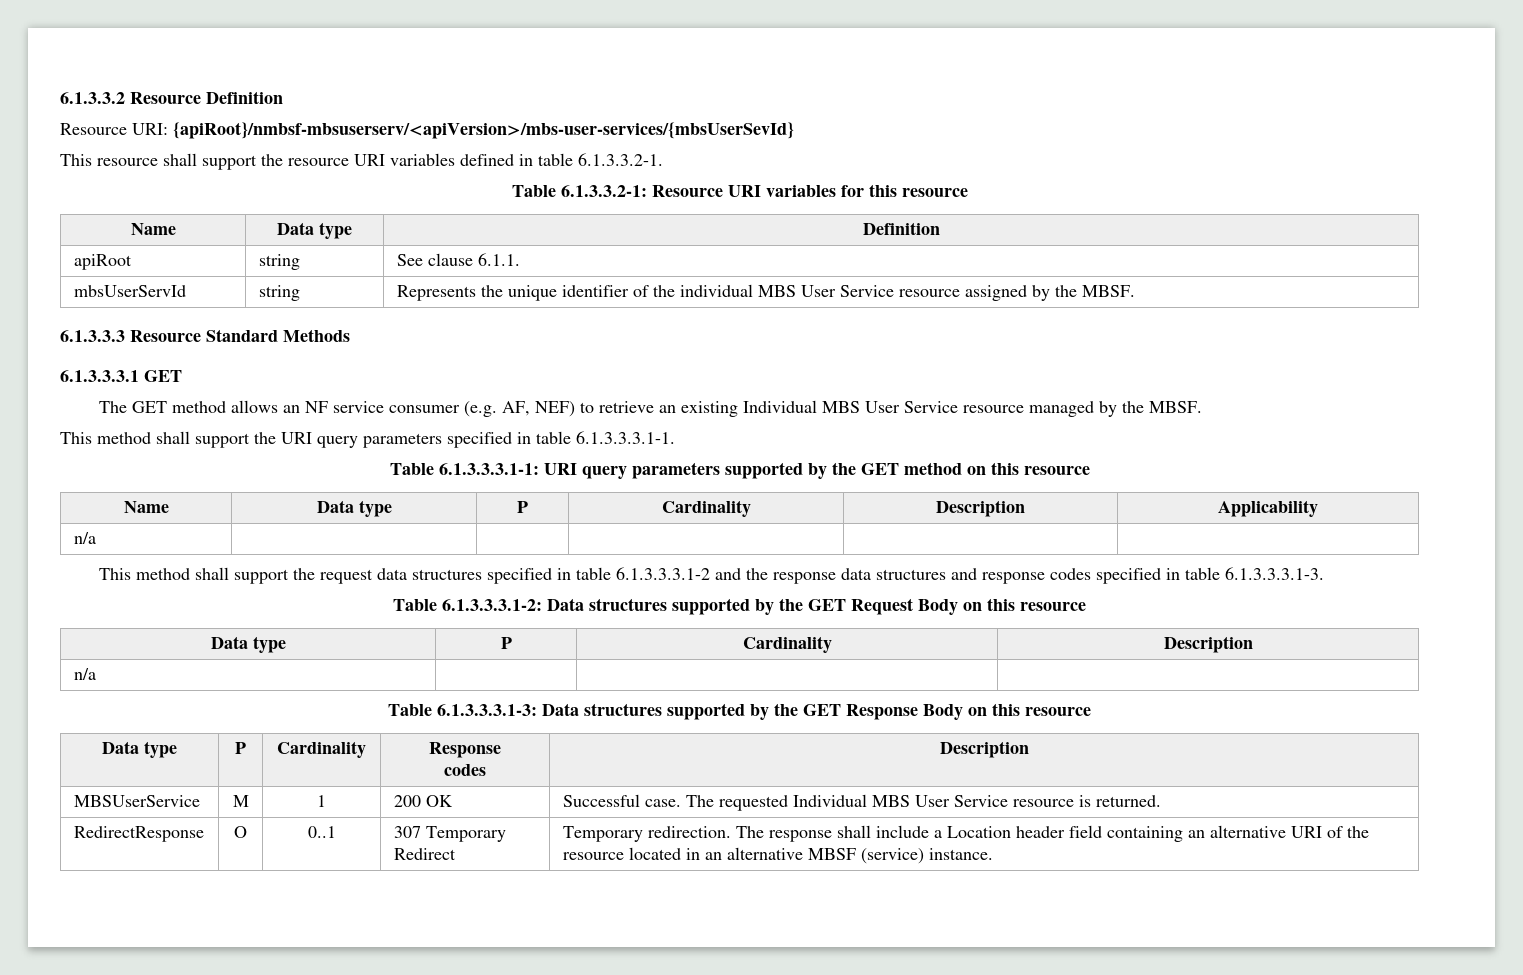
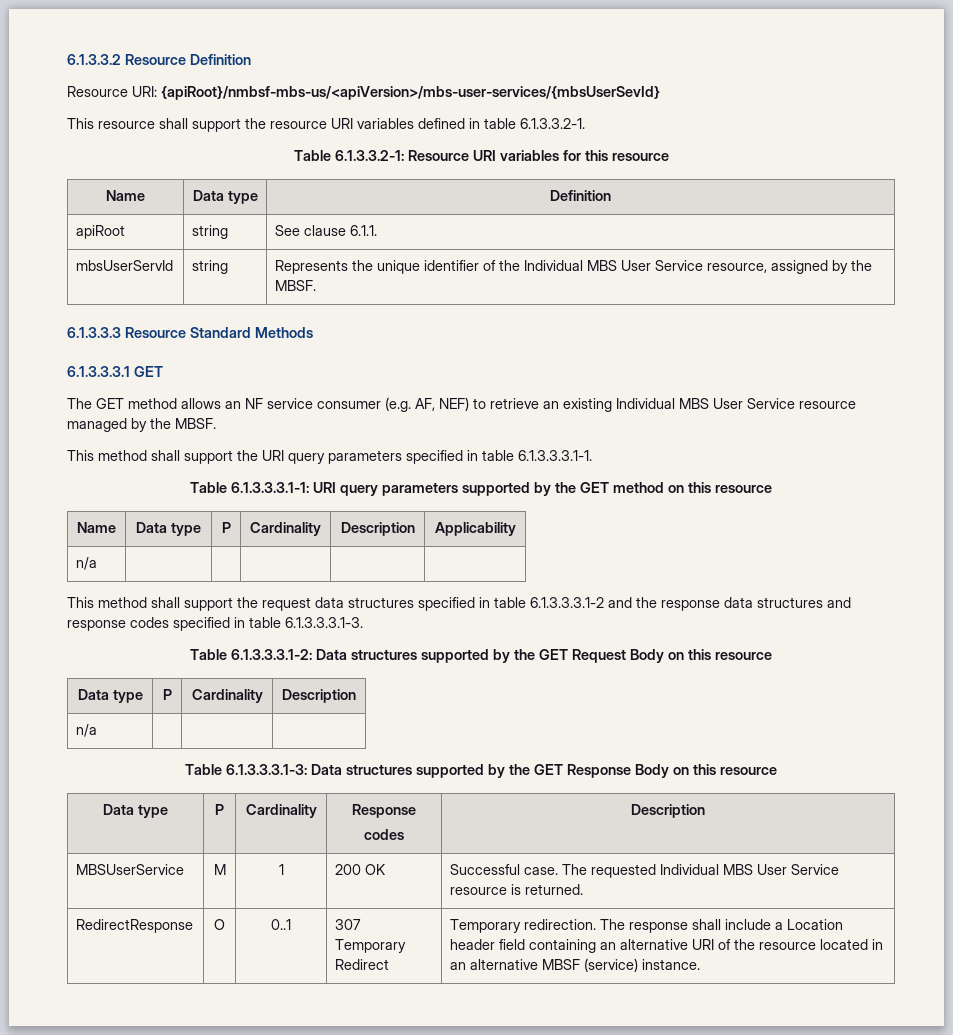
- Resource URI: {apiRoot}/nmbsf-mbsuserserv/<apiVersion>/mbs-user-services/{mbsUserSevId}
+ Resource URI: {apiRoot}/nmbsf-mbs-us/<apiVersion>/mbs-user-services/{mbsUserSevId}
- mbsUserServId | string | Represents the unique identifier of the individual MBS User Service resource assigned by the MBSF.
+ mbsUserServId | string | Represents the unique identifier of the Individual MBS User Service resource, assigned by the MBSF.

